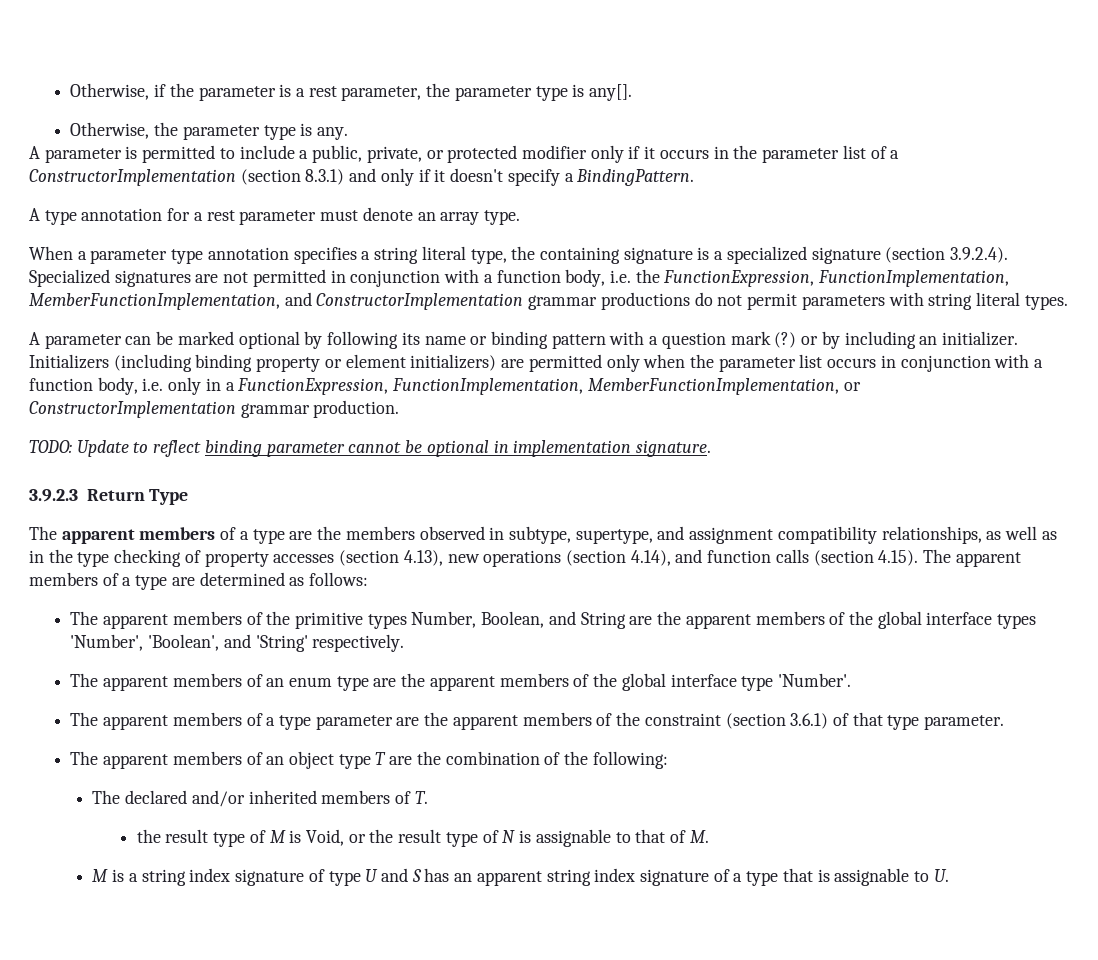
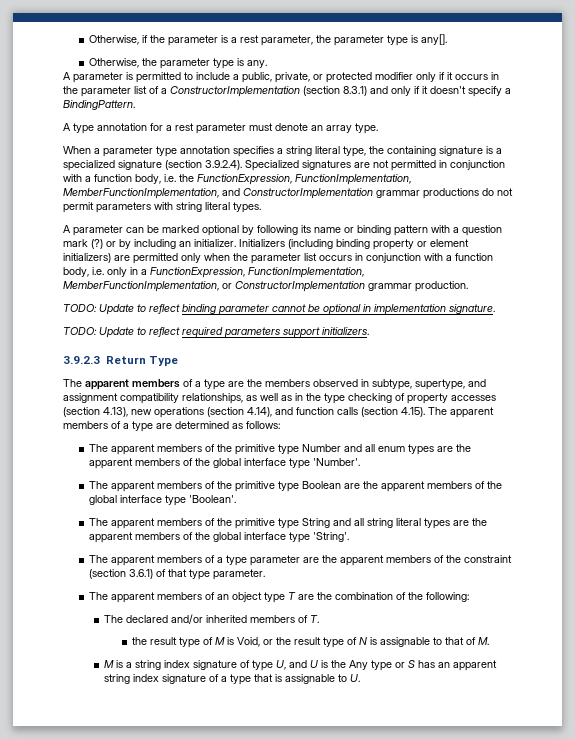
+ TODO: Update to reflect required parameters support initializers.
- The apparent members of the primitive types Number, Boolean, and String are the apparent members of the global interface types 'Number', 'Boolean', and 'String' respectively.
- The apparent members of an enum type are the apparent members of the global interface type 'Number'.
+ The apparent members of the primitive type Number and all enum types are the apparent members of the global interface type 'Number'.
+ The apparent members of the primitive type Boolean are the apparent members of the global interface type 'Boolean'.
+ The apparent members of the primitive type String and all string literal types are the apparent members of the global interface type 'String'.
- M is a string index signature of type U and S has an apparent string index signature of a type that is assignable to U.
+ M is a string index signature of type U, and U is the Any type or S has an apparent string index signature of a type that is assignable to U.

